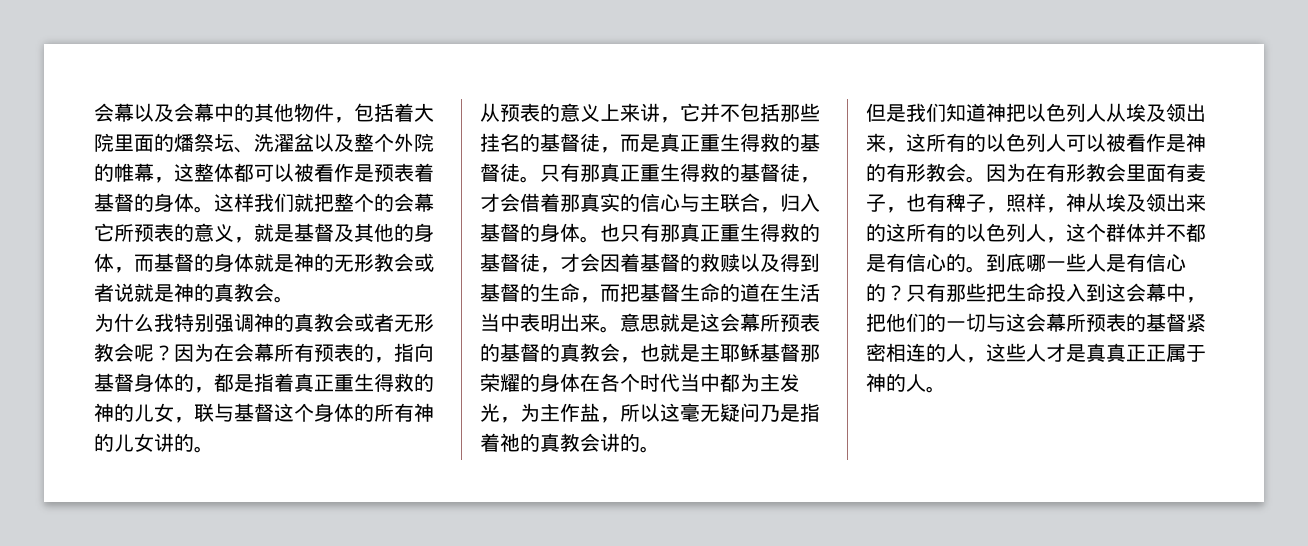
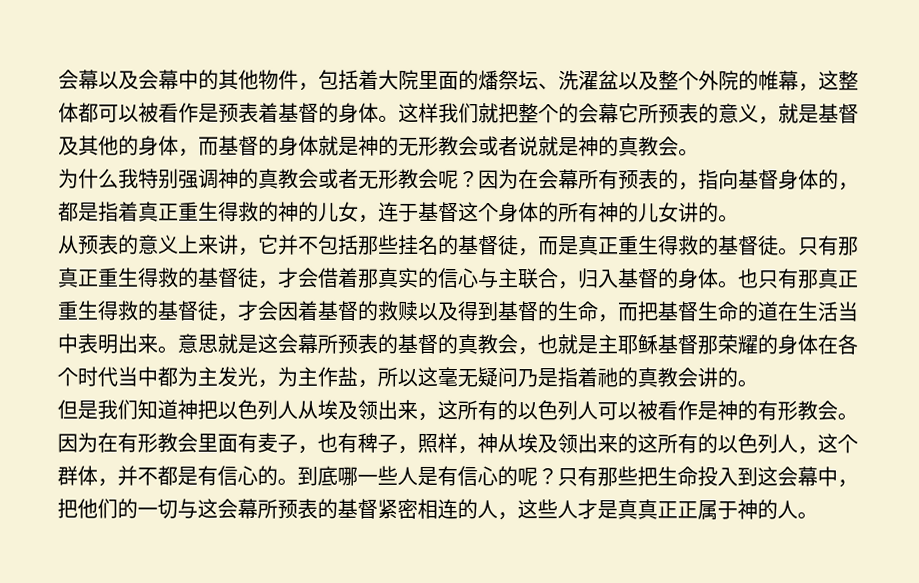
- 因为在会幕所有预表的，指向基督身体的，都是指着真正重生得救的神的儿女，联与基督这个身体的所有神的儿女讲的。
+ 因为在会幕所有预表的，指向基督身体的，都是指着真正重生得救的神的儿女，连于基督这个身体的所有神的儿女讲的。
- 因为在有形教会里面有麦子，也有稗子，照样，神从埃及领出来的这所有的以色列人，这个群体并不都是有信心的。
+ 因为在有形教会里面有麦子，也有稗子，照样，神从埃及领出来的这所有的以色列人，这个群体，并不都是有信心的。
- 到底哪一些人是有信心的？
+ 到底哪一些人是有信心的呢？

